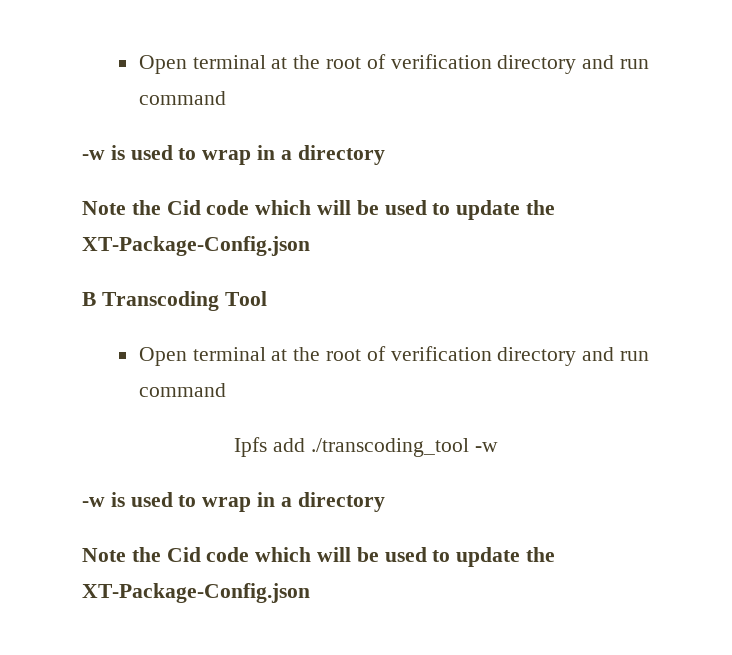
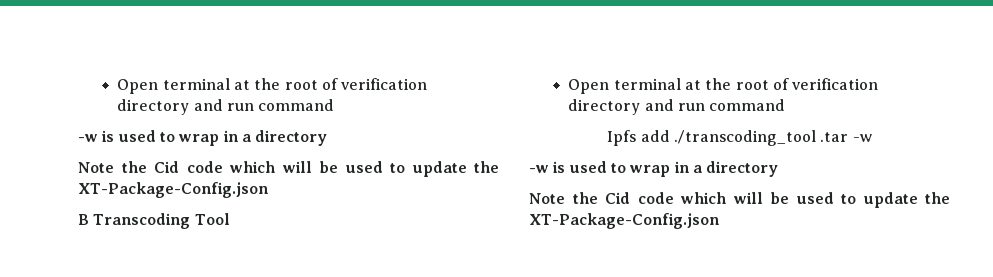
- Ipfs add ./transcoding_tool -w
+ Ipfs add ./transcoding_tool .tar -w

